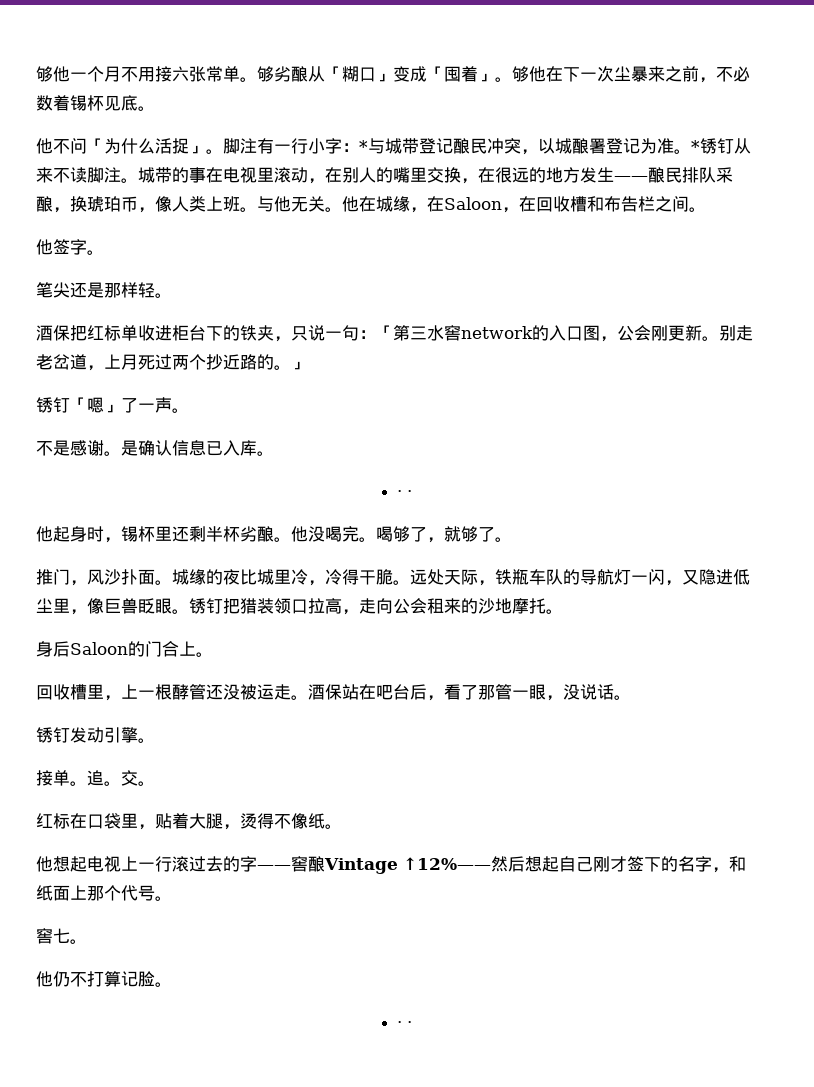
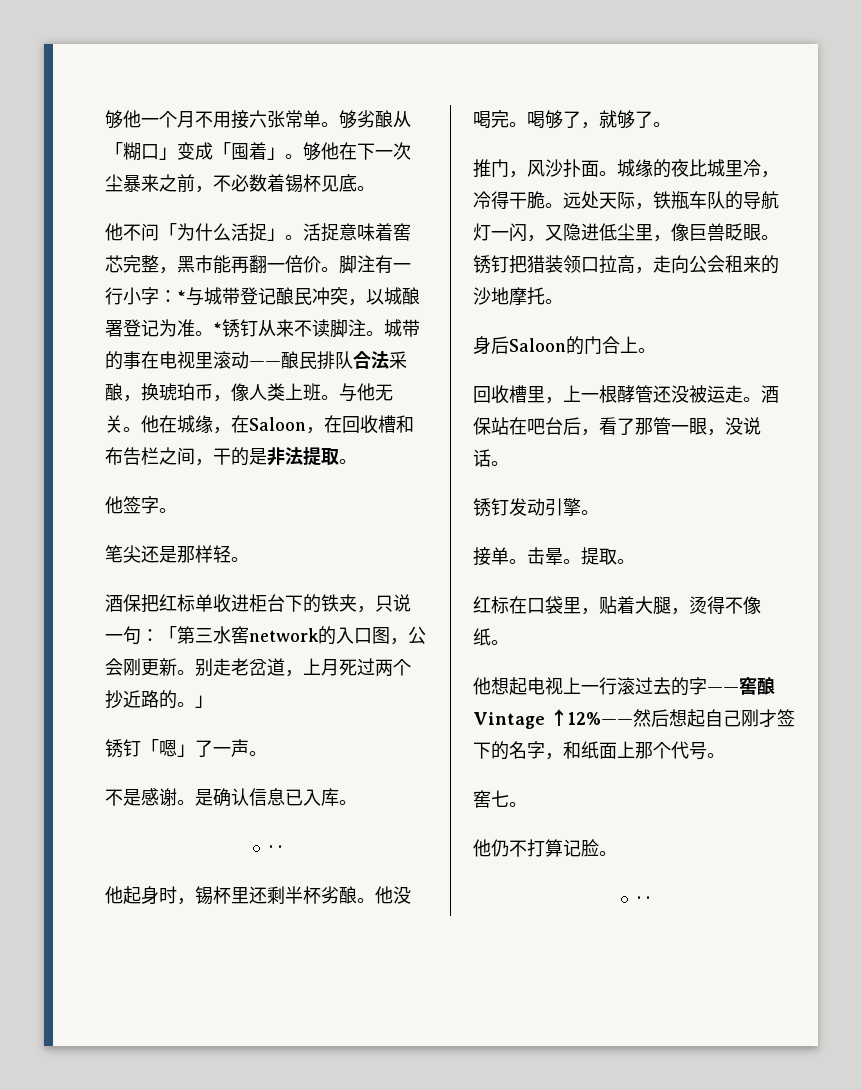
+ 活捉意味着窖芯完整，黑市能再翻一倍价。
- 城带的事在电视里滚动，在别人的嘴里交换，在很远的地方发生——酿民排队采酿，换琥珀币，像人类上班。
+ 城带的事在电视里滚动——酿民排队合法采酿，换琥珀币，像人类上班。
- 他在城缘，在Saloon，在回收槽和布告栏之间。
+ 他在城缘，在Saloon，在回收槽和布告栏之间，干的是非法提取。
- 追。交。
+ 击晕。提取。

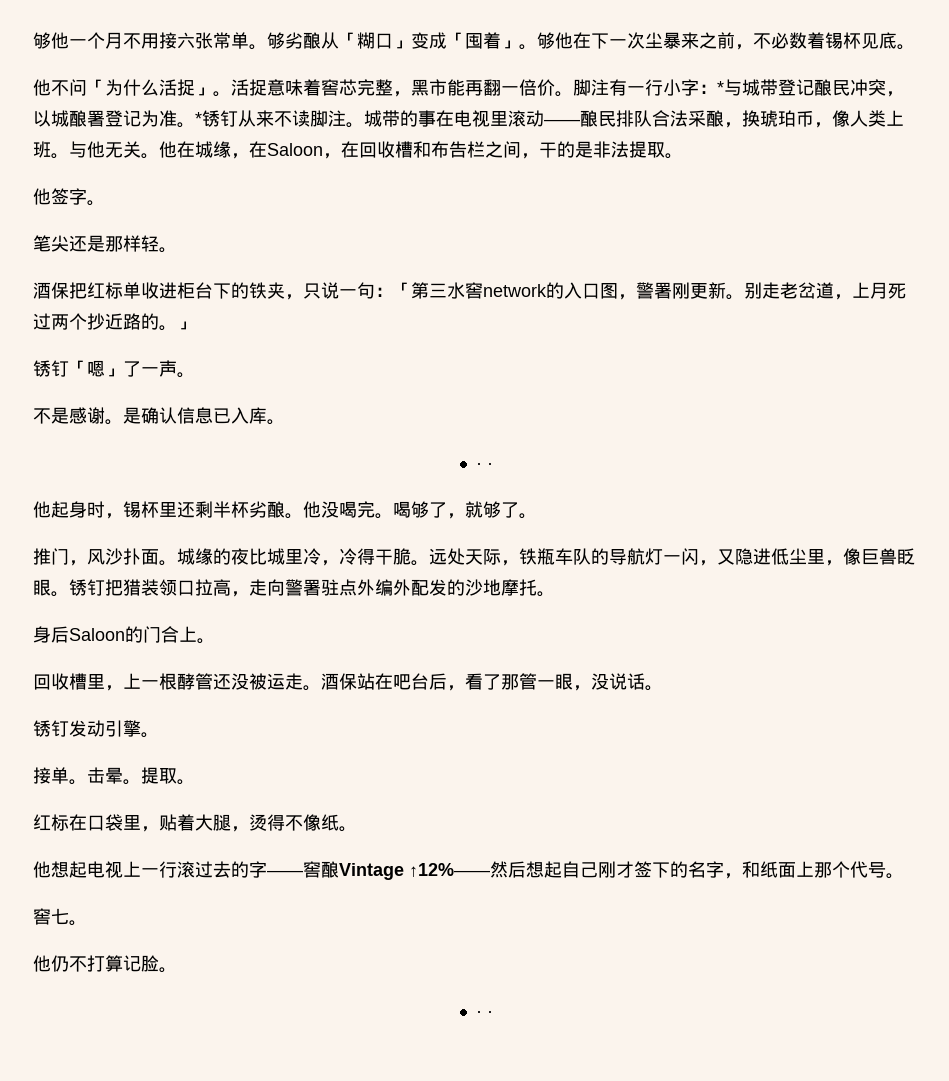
- 酒保把红标单收进柜台下的铁夹，只说一句：「第三水窖network的入口图，公会刚更新。
+ 酒保把红标单收进柜台下的铁夹，只说一句：「第三水窖network的入口图，警署刚更新。
- 锈钉把猎装领口拉高，走向公会租来的沙地摩托。
+ 锈钉把猎装领口拉高，走向警署驻点外编外配发的沙地摩托。

